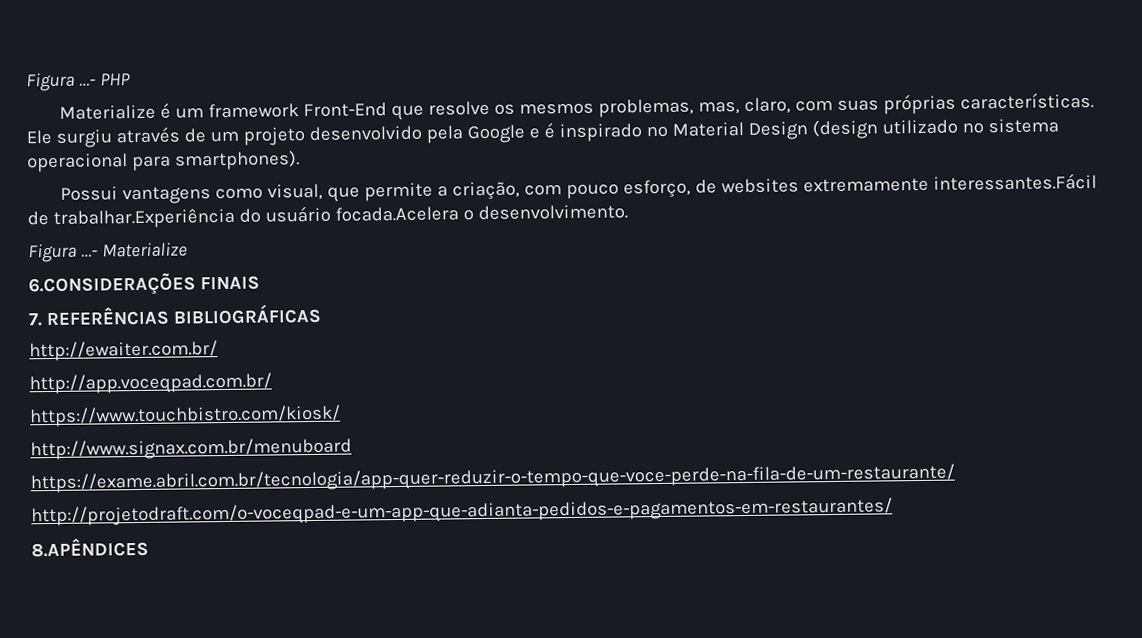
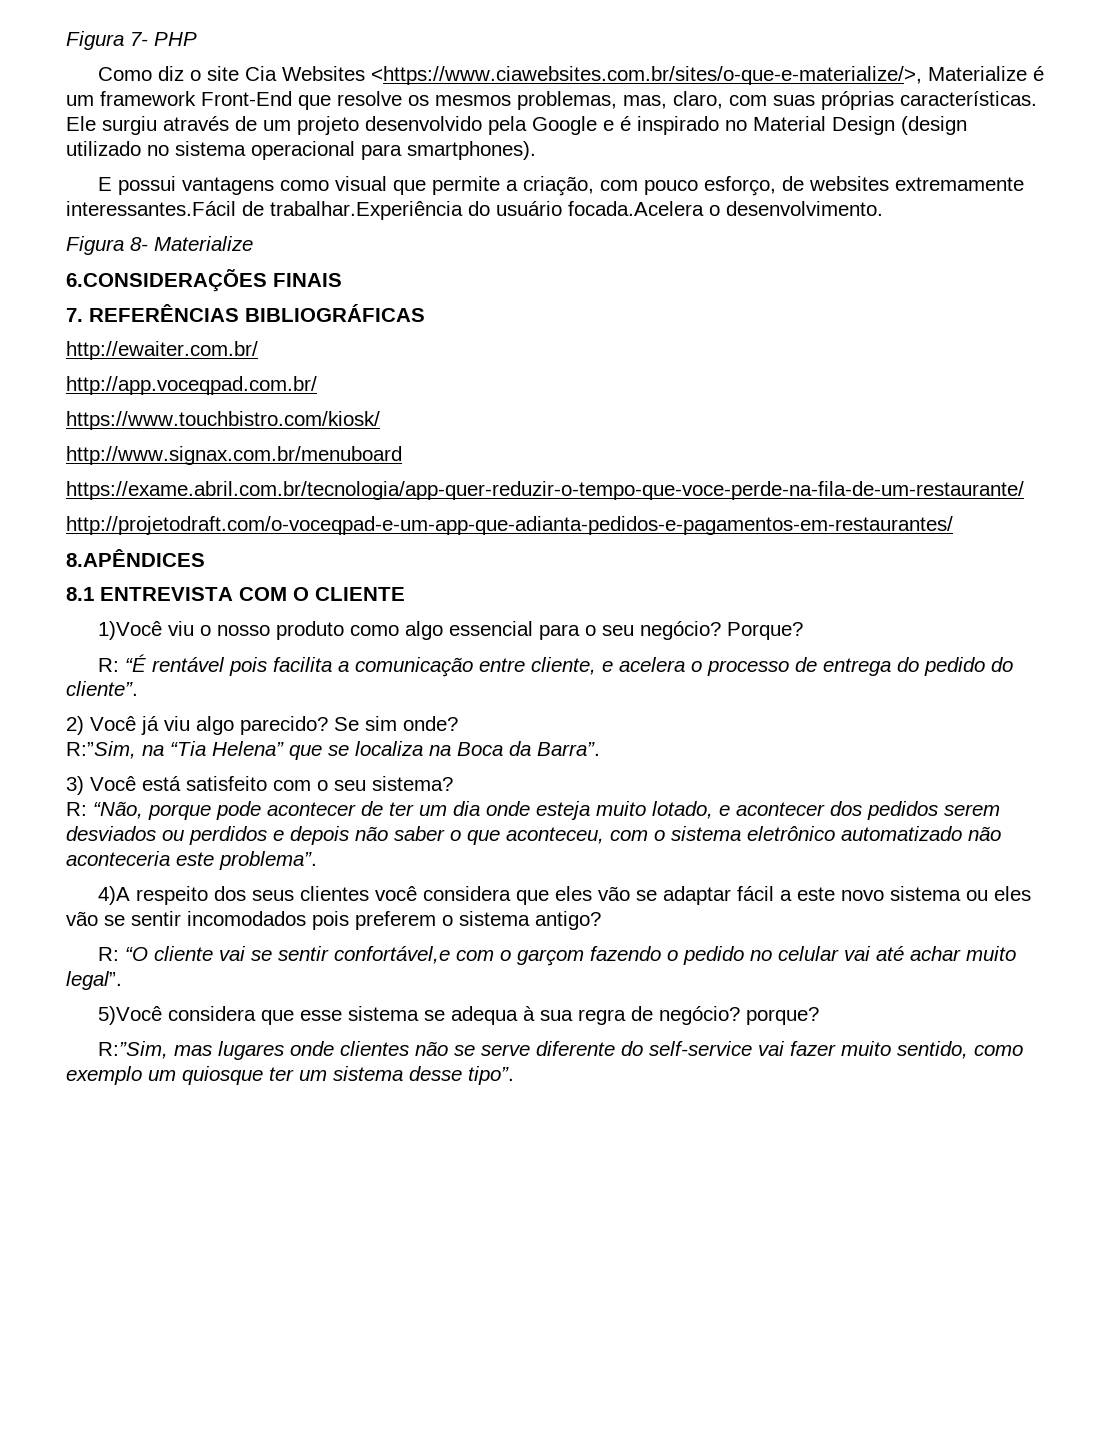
- Figura …- PHP
+ Figura 7- PHP
- Materialize é um framework Front-End que resolve os mesmos problemas, mas, claro, com suas próprias características.
+ Como diz o site Cia Websites <https://www.ciawebsites.com.br/sites/o-que-e-materialize/>, Materialize é um framework Front-End que resolve os mesmos problemas, mas, claro, com suas próprias características.
- Possui vantagens como visual, que permite a criação, com pouco esforço, de websites extremamente interessantes.Fácil de trabalhar.Experiência do usuário focada.Acelera o desenvolvimento.
+ E possui vantagens como visual que permite a criação, com pouco esforço, de websites extremamente interessantes.Fácil de trabalhar.Experiência do usuário focada.Acelera o desenvolvimento.
- Figura …- Materialize
+ Figura 8- Materialize
+ 8.1 ENTREVISTA COM O CLIENTE
+ 1)Você viu o nosso produto como algo essencial para o seu negócio? Porque?
+ R: “É rentável pois facilita a comunicação entre cliente, e acelera o processo de entrega do pedido do cliente”.
+ 2) Você já viu algo parecido? Se sim onde?
+ R:”Sim, na “Tia Helena” que se localiza na Boca da Barra”.
+ 3) Você está satisfeito com o seu sistema?
+ R: “Não, porque pode acontecer de ter um dia onde esteja muito lotado, e acontecer dos pedidos serem desviados ou perdidos e depois não saber o que aconteceu, com o sistema eletrônico automatizado não aconteceria este problema”.
+ 4)A respeito dos seus clientes você considera que eles vão se adaptar fácil a este novo sistema ou eles vão se sentir incomodados pois preferem o sistema antigo?
+ R: “O cliente vai se sentir confortável,e com o garçom fazendo o pedido no celular vai até achar muito legal”.
+ 5)Você considera que esse sistema se adequa à sua regra de negócio? porque?
+ R:”Sim, mas lugares onde clientes não se serve diferente do self-service vai fazer muito sentido, como exemplo um quiosque ter um sistema desse tipo”.

